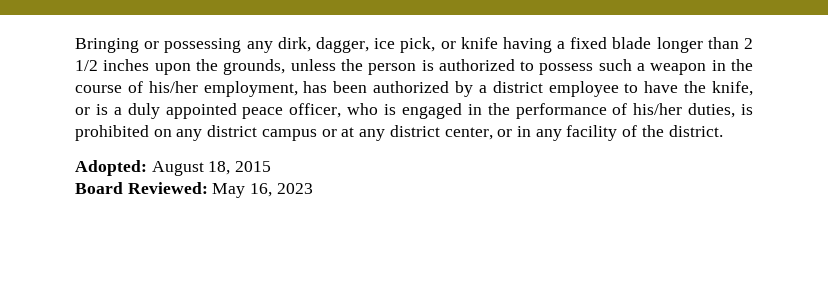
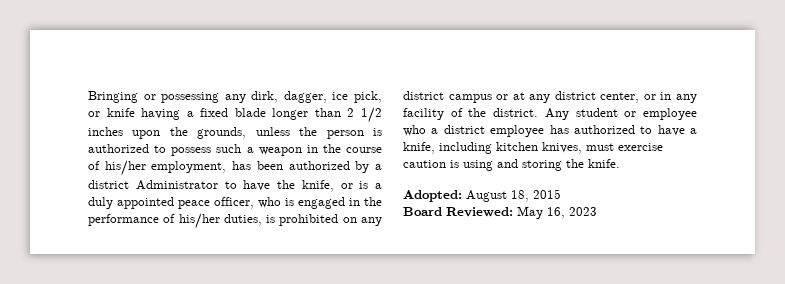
- Bringing or possessing any dirk, dagger, ice pick, or knife having a fixed blade longer than 2 1/2 inches upon the grounds, unless the person is authorized to possess such a weapon in the course of his/her employment, has been authorized by a district employee to have the knife, or is a duly appointed peace officer, who is engaged in the performance of his/her duties, is prohibited on any district campus or at any district center, or in any facility of the district.
+ Bringing or possessing any dirk, dagger, ice pick, or knife having a fixed blade longer than 2 1/2 inches upon the grounds, unless the person is authorized to possess such a weapon in the course of his/her employment, has been authorized by a district Administrator to have the knife, or is a duly appointed peace officer, who is engaged in the performance of his/her duties, is prohibited on any district campus or at any district center, or in any facility of the district. Any student or employee who a district employee has authorized to have a knife, including kitchen knives, must exercise caution is using and storing the knife.

